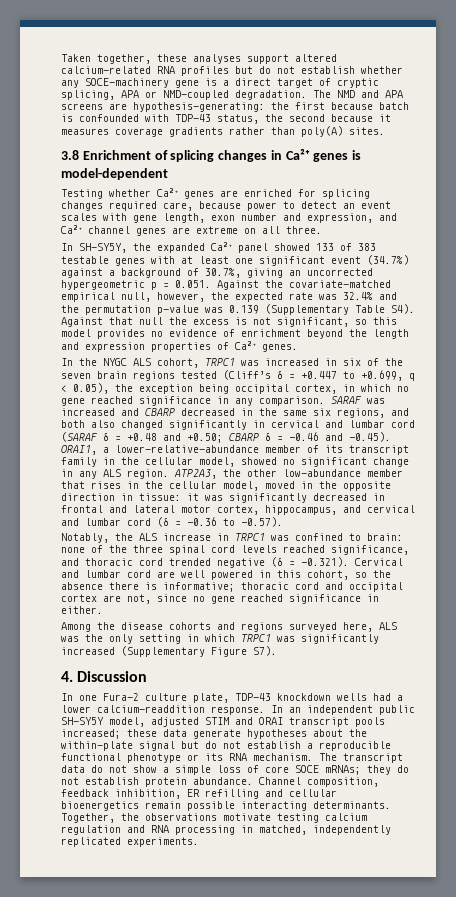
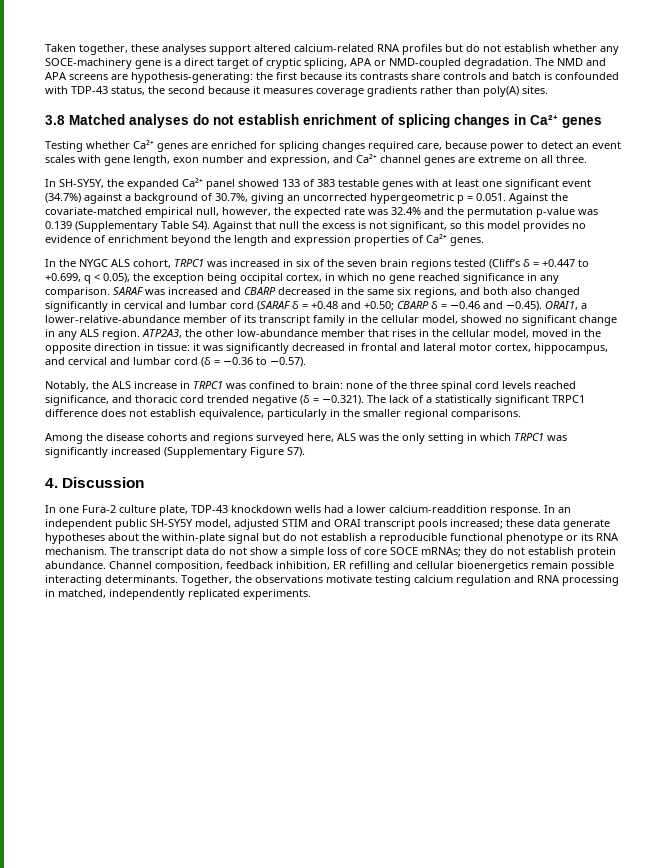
- The NMD and APA screens are hypothesis-generating: the first because batch is confounded with TDP-43 status, the second because it measures coverage gradients rather than poly(A) sites.
+ The NMD and APA screens are hypothesis-generating: the first because its contrasts share controls and batch is confounded with TDP-43 status, the second because it measures coverage gradients rather than poly(A) sites.
- 3.8 Enrichment of splicing changes in Ca²⁺ genes is model-dependent
+ 3.8 Matched analyses do not establish enrichment of splicing changes in Ca²⁺ genes
- Notably, the ALS increase in TRPC1 was confined to brain: none of the three spinal cord levels reached significance, and thoracic cord trended negative (δ = −0.321). Cervical and lumbar cord are well powered in this cohort, so the absence there is informative; thoracic cord and occipital cortex are not, since no gene reached significance in either.
+ Notably, the ALS increase in TRPC1 was confined to brain: none of the three spinal cord levels reached significance, and thoracic cord trended negative (δ = −0.321). The lack of a statistically significant TRPC1 difference does not establish equivalence, particularly in the smaller regional comparisons.

